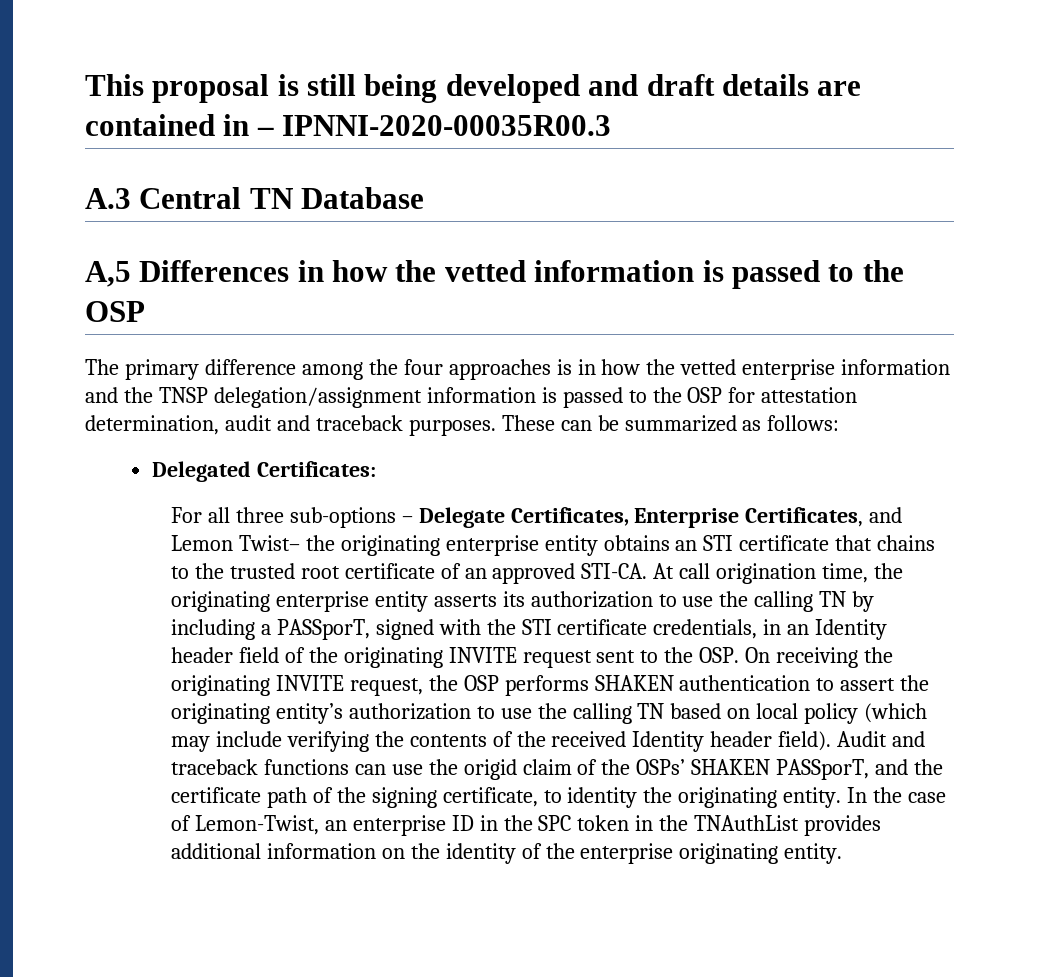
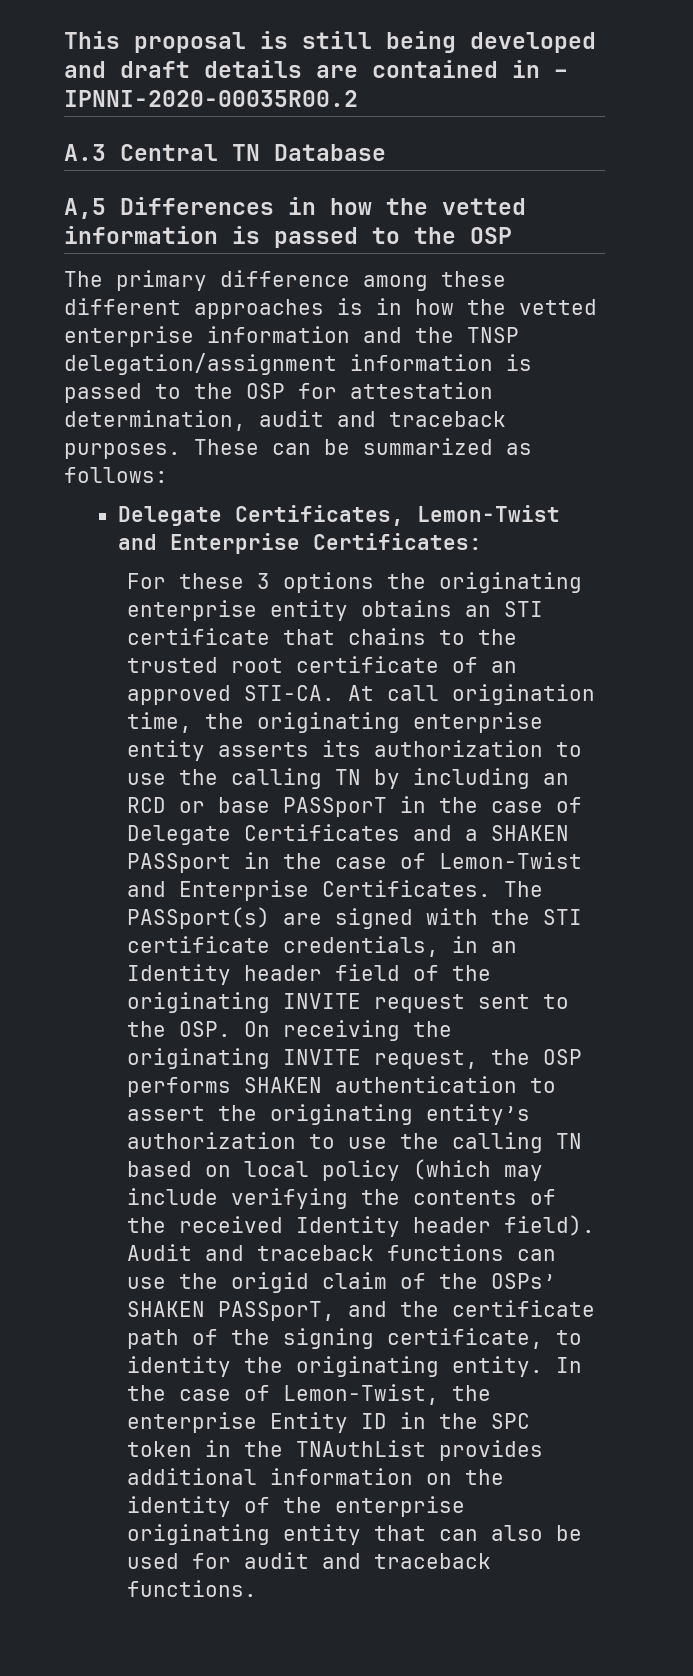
- This proposal is still being developed and draft details are contained in – IPNNI-2020-00035R00.3
+ This proposal is still being developed and draft details are contained in – IPNNI-2020-00035R00.2
- The primary difference among the four approaches is in how the vetted enterprise information and the TNSP delegation/assignment information is passed to the OSP for attestation determination, audit and traceback purposes.
+ The primary difference among these different approaches is in how the vetted enterprise information and the TNSP delegation/assignment information is passed to the OSP for attestation determination, audit and traceback purposes.
- Delegated Certificates:
- For all three sub-options – Delegate Certificates, Enterprise Certificates, and Lemon Twist– the originating enterprise entity obtains an STI certificate that chains to the trusted root certificate of an approved STI-CA.
+ Delegate Certificates, Lemon-Twist and Enterprise Certificates:
+ For these 3 options the originating enterprise entity obtains an STI certificate that chains to the trusted root certificate of an approved STI-CA.
- At call origination time, the originating enterprise entity asserts its authorization to use the calling TN by including a PASSporT, signed with the STI certificate credentials, in an Identity header field of the originating INVITE request sent to the OSP. On receiving the originating INVITE request, the OSP performs SHAKEN authentication to assert the originating entity’s authorization to use the calling TN based on local policy (which may include verifying the contents of the received Identity header field).
+ At call origination time, the originating enterprise entity asserts its authorization to use the calling TN by including an RCD or base PASSporT in the case of Delegate Certificates and a SHAKEN PASSport in the case of Lemon-Twist and Enterprise Certificates. The PASSport(s) are signed with the STI certificate credentials, in an Identity header field of the originating INVITE request sent to the OSP. On receiving the originating INVITE request, the OSP performs SHAKEN authentication to assert the originating entity’s authorization to use the calling TN based on local policy (which may include verifying the contents of the received Identity header field).
- In the case of Lemon-Twist, an enterprise ID in the SPC token in the TNAuthList provides additional information on the identity of the enterprise originating entity.
+ In the case of Lemon-Twist, the enterprise Entity ID in the SPC token in the TNAuthList provides additional information on the identity of the enterprise originating entity that can also be used for audit and traceback functions.

